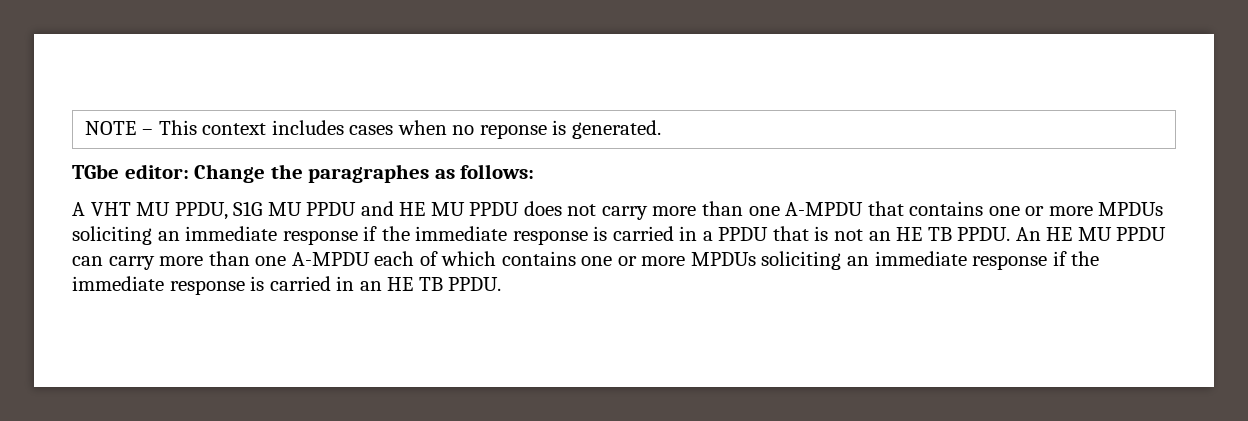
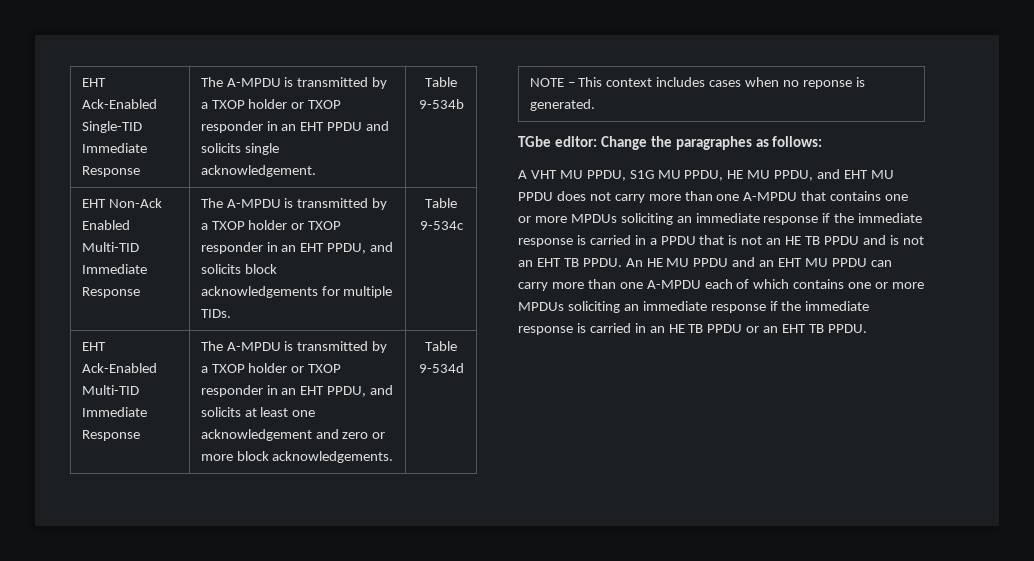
+ EHT Ack-Enabled Single-TID Immediate Response | The A-MPDU is transmitted by a TXOP holder or TXOP responder in an EHT PPDU and solicits single acknowledgement. | Table 9-534b
+ EHT Non-Ack Enabled Multi-TID Immediate Response | The A-MPDU is transmitted by a TXOP holder or TXOP responder in an EHT PPDU, and solicits block acknowledgements for multiple TIDs. | Table 9-534c
+ EHT Ack-Enabled Multi-TID Immediate Response | The A-MPDU is transmitted by a TXOP holder or TXOP responder in an EHT PPDU, and solicits at least one acknowledgement and zero or more block acknowledgements. | Table 9-534d
- A VHT MU PPDU, S1G MU PPDU and HE MU PPDU does not carry more than one A-MPDU that contains one or more MPDUs soliciting an immediate response if the immediate response is carried in a PPDU that is not an HE TB PPDU.
+ A VHT MU PPDU, S1G MU PPDU, HE MU PPDU, and EHT MU PPDU does not carry more than one A-MPDU that contains one or more MPDUs soliciting an immediate response if the immediate response is carried in a PPDU that is not an HE TB PPDU and is not an EHT TB PPDU.
- An HE MU PPDU can carry more than one A-MPDU each of which contains one or more MPDUs soliciting an immediate response if the immediate response is carried in an HE TB PPDU.
+ An HE MU PPDU and an EHT MU PPDU can carry more than one A-MPDU each of which contains one or more MPDUs soliciting an immediate response if the immediate response is carried in an HE TB PPDU or an EHT TB PPDU.

